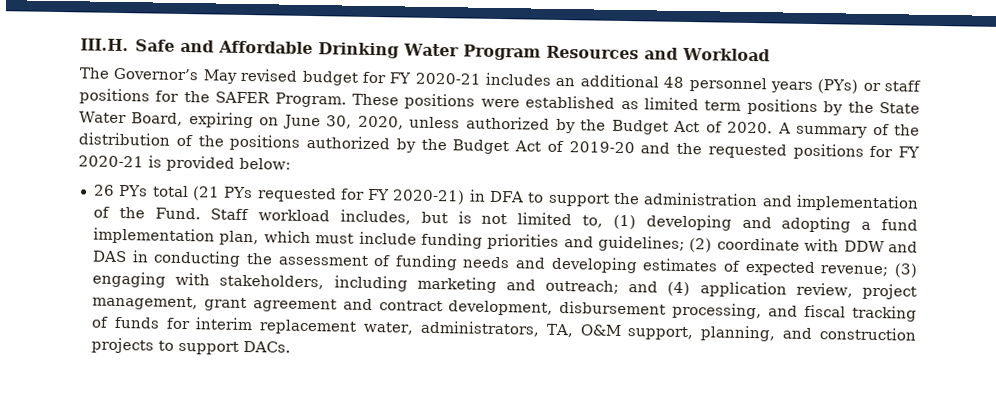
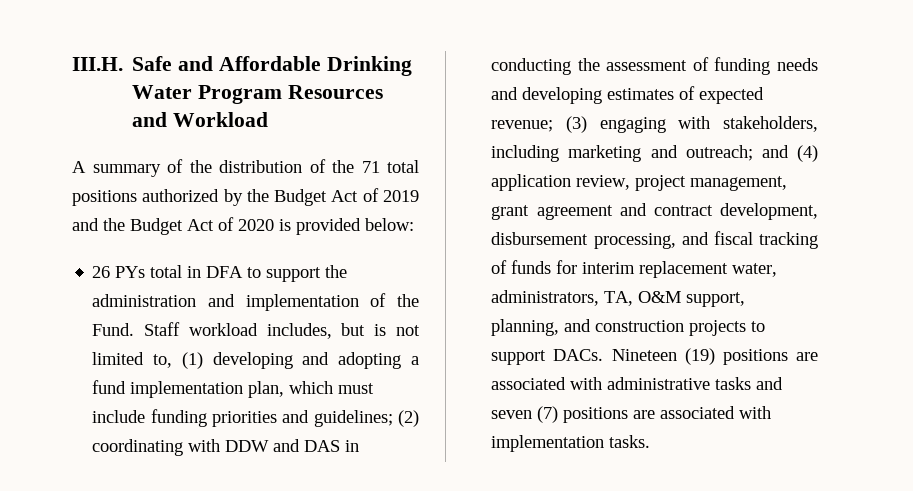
- The Governor’s May revised budget for FY 2020-21 includes an additional 48 personnel years (PYs) or staff positions for the SAFER Program. These positions were established as limited term positions by the State Water Board, expiring on June 30, 2020, unless authorized by the Budget Act of 2020. A summary of the distribution of the positions authorized by the Budget Act of 2019-20 and the requested positions for FY 2020-21 is provided below:
+ A summary of the distribution of the 71 total positions authorized by the Budget Act of 2019 and the Budget Act of 2020 is provided below:
- 26 PYs total (21 PYs requested for FY 2020-21) in DFA to support the administration and implementation of the Fund.
+ 26 PYs total in DFA to support the administration and implementation of the Fund.
- (2) coordinate with DDW and DAS in conducting the assessment of funding needs and developing estimates of expected revenue;
+ (2) coordinating with DDW and DAS in conducting the assessment of funding needs and developing estimates of expected revenue;
+ Nineteen (19) positions are associated with administrative tasks and seven (7) positions are associated with implementation tasks.

